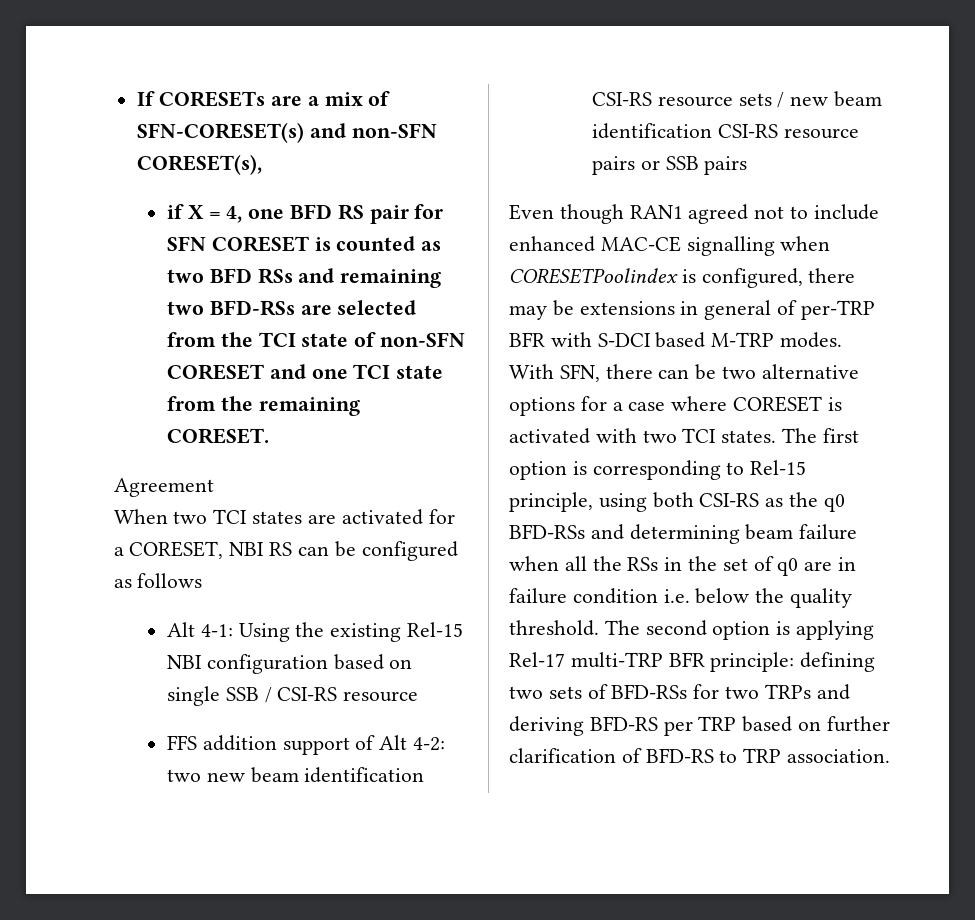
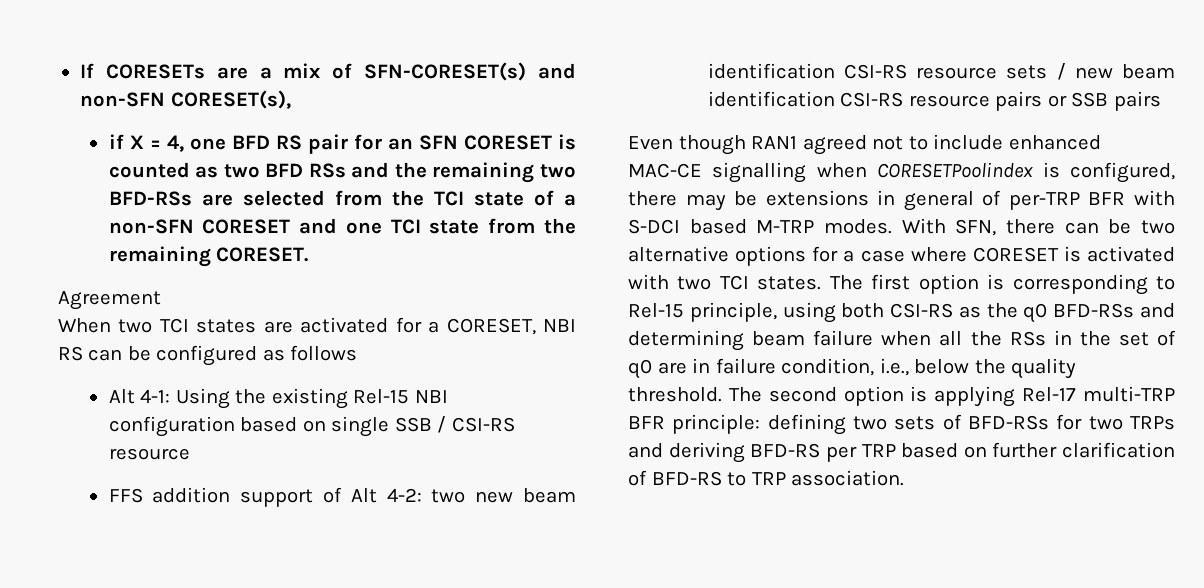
- if X = 4, one BFD RS pair for SFN CORESET is counted as two BFD RSs and remaining two BFD-RSs are selected from the TCI state of non-SFN CORESET and one TCI state from the remaining CORESET.
+ if X = 4, one BFD RS pair for an SFN CORESET is counted as two BFD RSs and the remaining two BFD-RSs are selected from the TCI state of a non-SFN CORESET and one TCI state from the remaining CORESET.
- The first option is corresponding to Rel-15 principle, using both CSI-RS as the q0 BFD-RSs and determining beam failure when all the RSs in the set of q0 are in failure condition i.e. below the quality threshold.
+ The first option is corresponding to Rel-15 principle, using both CSI-RS as the q0 BFD-RSs and determining beam failure when all the RSs in the set of q0 are in failure condition, i.e., below the quality threshold.

